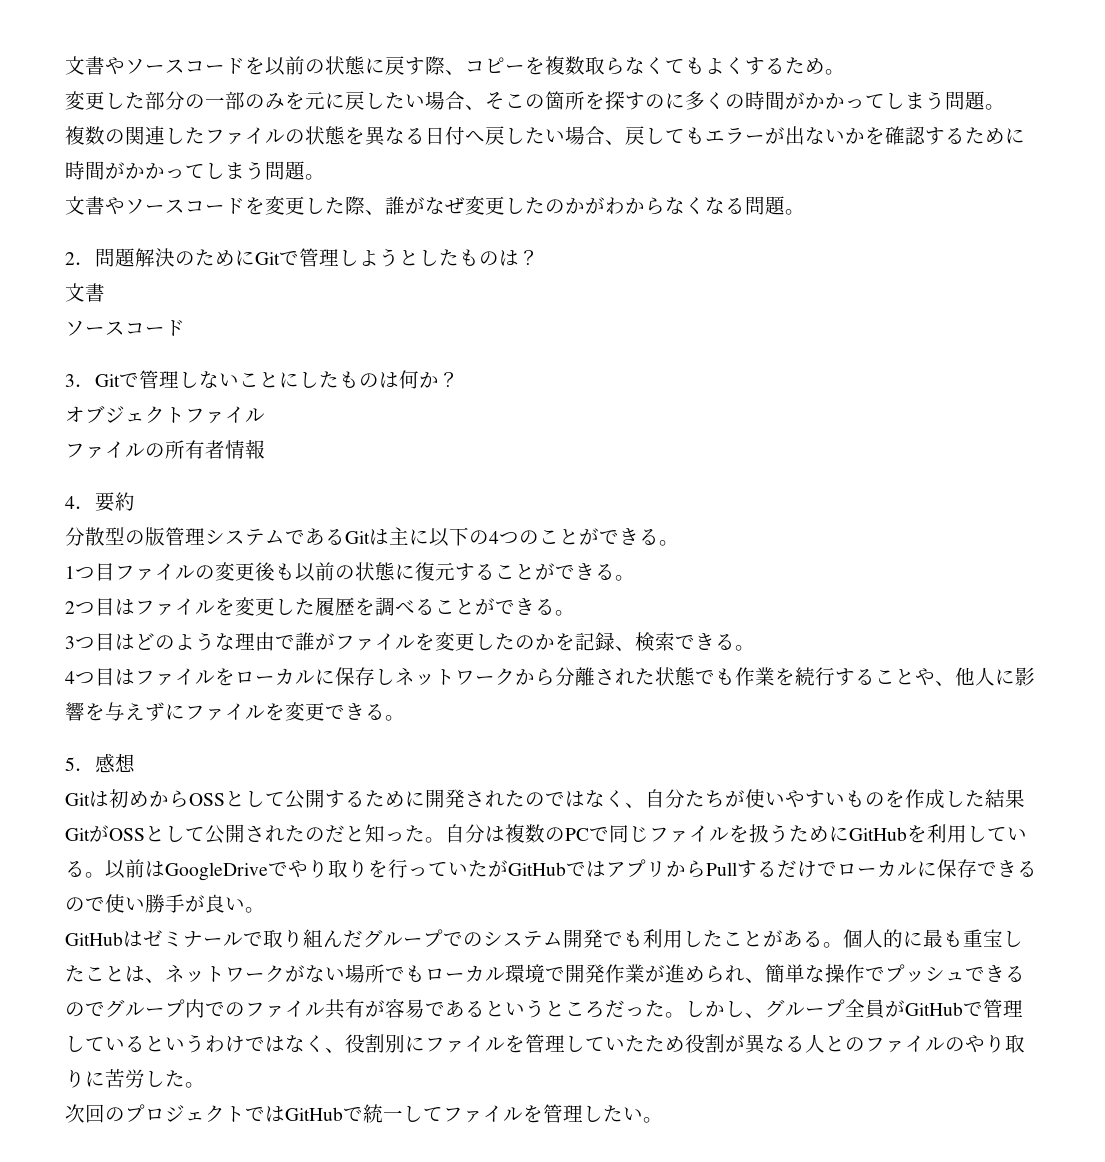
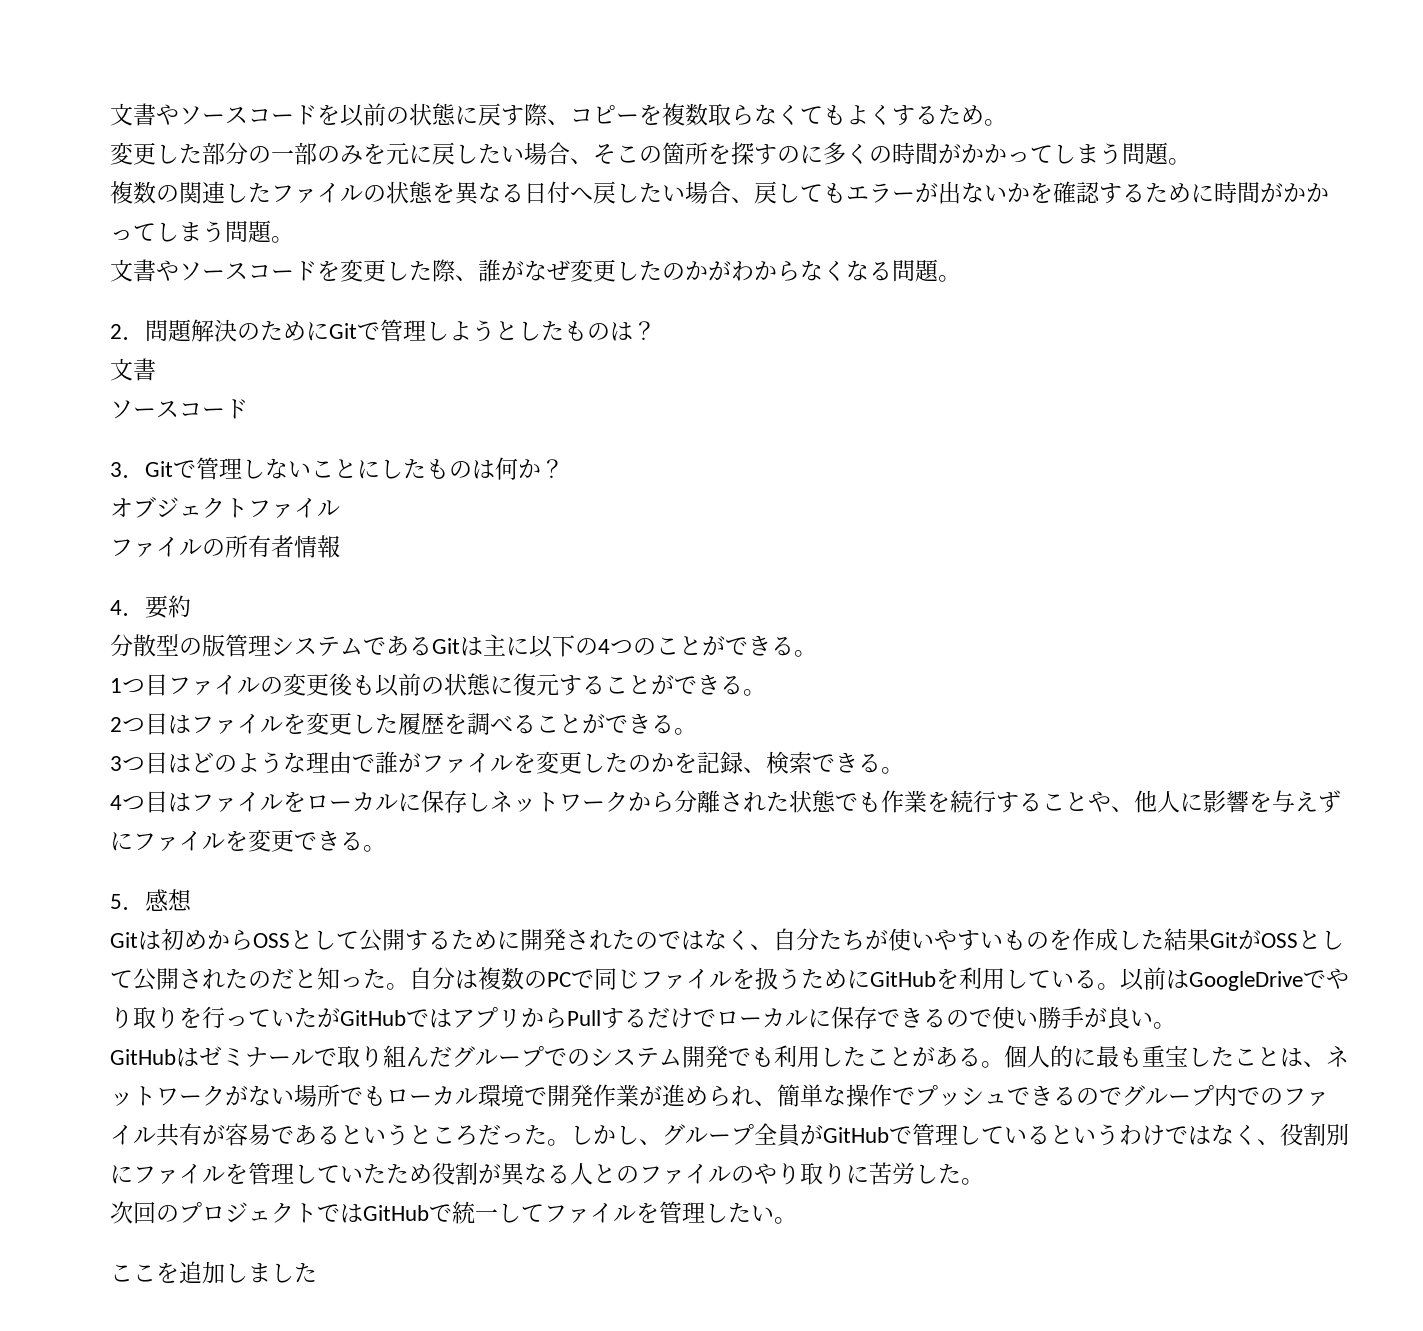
+ ここを追加しました

